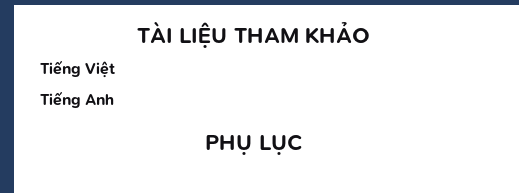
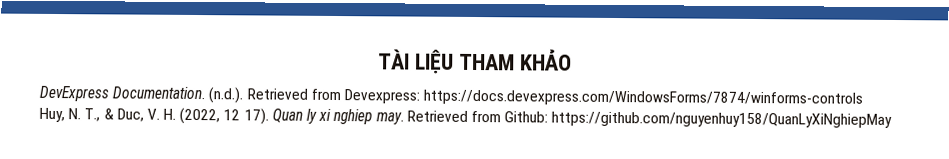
- Tiếng Việt
- Tiếng Anh
- PHỤ LỤC
+ DevExpress Documentation. (n.d.). Retrieved from Devexpress: https://docs.devexpress.com/WindowsForms/7874/winforms-controls
+ Huy, N. T., & Duc, V. H. (2022, 12 17). Quan ly xi nghiep may. Retrieved from Github: https://github.com/nguyenhuy158/QuanLyXiNghiepMay

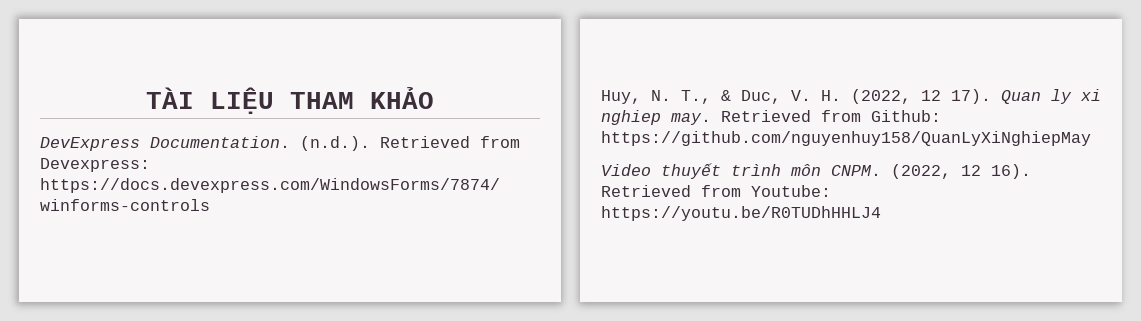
+ Video thuyết trình môn CNPM. (2022, 12 16). Retrieved from Youtube: https://youtu.be/R0TUDhHHLJ4

